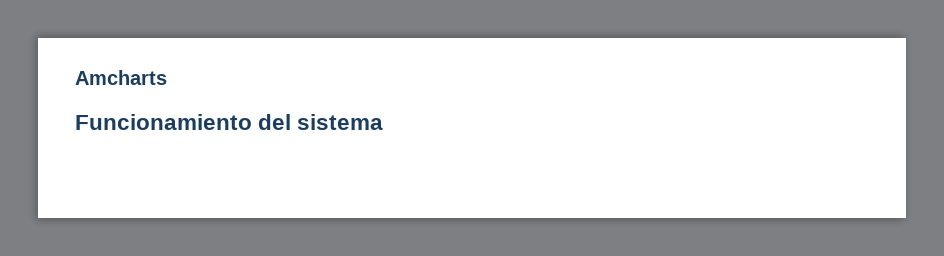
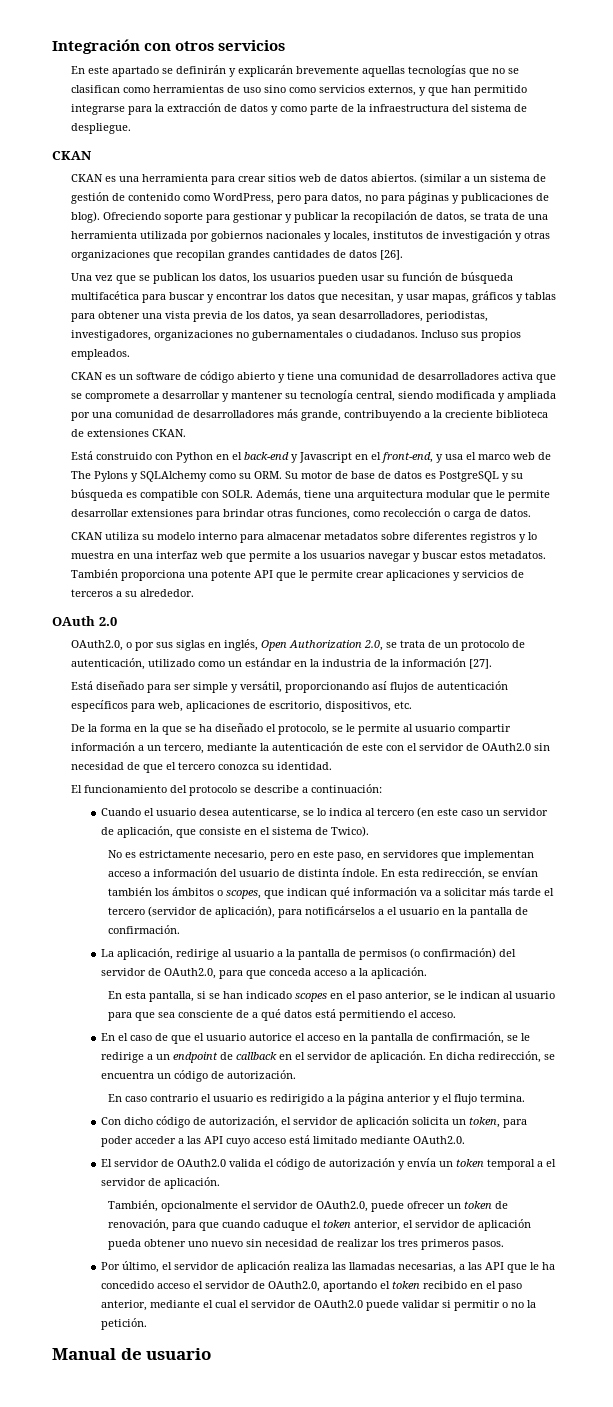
- Amcharts
- Funcionamiento del sistema
+ Integración con otros servicios
+ En este apartado se definirán y explicarán brevemente aquellas tecnologías que no se clasifican como herramientas de uso sino como servicios externos, y que han permitido integrarse para la extracción de datos y como parte de la infraestructura del sistema de despliegue.
+ CKAN
+ CKAN es una herramienta para crear sitios web de datos abiertos. (similar a un sistema de gestión de contenido como WordPress, pero para datos, no para páginas y publicaciones de blog). Ofreciendo soporte para gestionar y publicar la recopilación de datos, se trata de una herramienta utilizada por gobiernos nacionales y locales, institutos de investigación y otras organizaciones que recopilan grandes cantidades de datos [26].
+ Una vez que se publican los datos, los usuarios pueden usar su función de búsqueda multifacética para buscar y encontrar los datos que necesitan, y usar mapas, gráficos y tablas para obtener una vista previa de los datos, ya sean desarrolladores, periodistas, investigadores, organizaciones no gubernamentales o ciudadanos. Incluso sus propios empleados.
+ CKAN es un software de código abierto y tiene una comunidad de desarrolladores activa que se compromete a desarrollar y mantener su tecnología central, siendo modificada y ampliada por una comunidad de desarrolladores más grande, contribuyendo a la creciente biblioteca de extensiones CKAN.
+ Está construido con Python en el back-end y Javascript en el front-end, y usa el marco web de The Pylons y SQLAlchemy como su ORM. Su motor de base de datos es PostgreSQL y su búsqueda es compatible con SOLR. Además, tiene una arquitectura modular que le permite desarrollar extensiones para brindar otras funciones, como recolección o carga de datos.
+ CKAN utiliza su modelo interno para almacenar metadatos sobre diferentes registros y lo muestra en una interfaz web que permite a los usuarios navegar y buscar estos metadatos. También proporciona una potente API que le permite crear aplicaciones y servicios de terceros a su alrededor.
+ OAuth 2.0
+ OAuth2.0, o por sus siglas en inglés, Open Authorization 2.0, se trata de un protocolo de autenticación, utilizado como un estándar en la industria de la información [27].
+ Está diseñado para ser simple y versátil, proporcionando así flujos de autenticación específicos para web, aplicaciones de escritorio, dispositivos, etc.
+ De la forma en la que se ha diseñado el protocolo, se le permite al usuario compartir información a un tercero, mediante la autenticación de este con el servidor de OAuth2.0 sin necesidad de que el tercero conozca su identidad.
+ El funcionamiento del protocolo se describe a continuación:
+ Cuando el usuario desea autenticarse, se lo indica al tercero (en este caso un servidor de aplicación, que consiste en el sistema de Twico).
+ No es estrictamente necesario, pero en este paso, en servidores que implementan acceso a información del usuario de distinta índole. En esta redirección, se envían también los ámbitos o scopes, que indican qué información va a solicitar más tarde el tercero (servidor de aplicación), para notificárselos a el usuario en la pantalla de confirmación.
+ La aplicación, redirige al usuario a la pantalla de permisos (o confirmación) del servidor de OAuth2.0, para que conceda acceso a la aplicación.
+ En esta pantalla, si se han indicado scopes en el paso anterior, se le indican al usuario para que sea consciente de a qué datos está permitiendo el acceso.
+ En el caso de que el usuario autorice el acceso en la pantalla de confirmación, se le redirige a un endpoint de callback en el servidor de aplicación. En dicha redirección, se encuentra un código de autorización.
+ En caso contrario el usuario es redirigido a la página anterior y el flujo termina.
+ Con dicho código de autorización, el servidor de aplicación solicita un token, para poder acceder a las API cuyo acceso está limitado mediante OAuth2.0.
+ El servidor de OAuth2.0 valida el código de autorización y envía un token temporal a el servidor de aplicación.
+ También, opcionalmente el servidor de OAuth2.0, puede ofrecer un token de renovación, para que cuando caduque el token anterior, el servidor de aplicación pueda obtener uno nuevo sin necesidad de realizar los tres primeros pasos.
+ Por último, el servidor de aplicación realiza las llamadas necesarias, a las API que le ha concedido acceso el servidor de OAuth2.0, aportando el token recibido en el paso anterior, mediante el cual el servidor de OAuth2.0 puede validar si permitir o no la petición.
+ Manual de usuario

